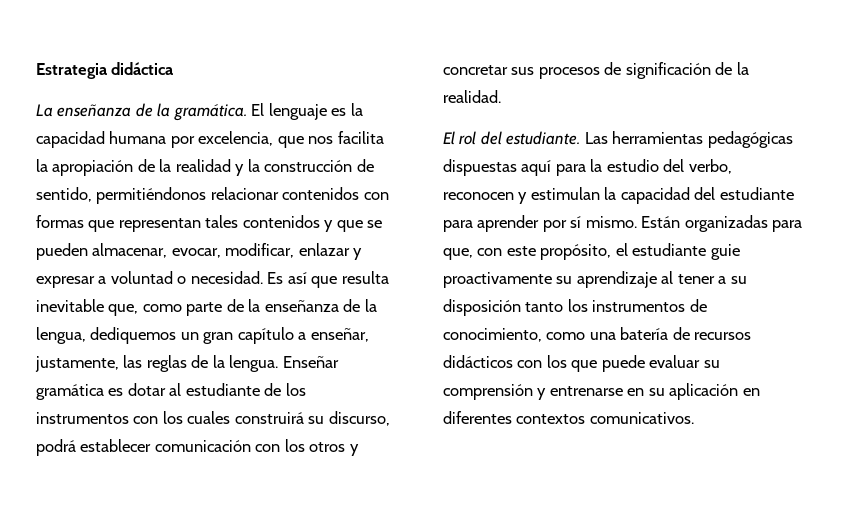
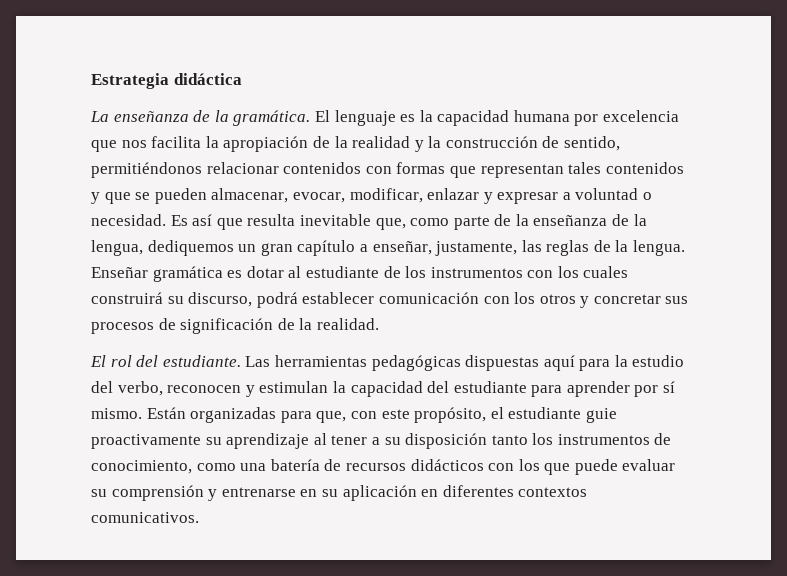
- El lenguaje es la capacidad humana por excelencia, que nos facilita la apropiación de la realidad y la construcción de sentido, permitiéndonos relacionar contenidos con formas que representan tales contenidos y que se pueden almacenar, evocar, modificar, enlazar y expresar a voluntad o necesidad.
+ El lenguaje es la capacidad humana por excelencia que nos facilita la apropiación de la realidad y la construcción de sentido, permitiéndonos relacionar contenidos con formas que representan tales contenidos y que se pueden almacenar, evocar, modificar, enlazar y expresar a voluntad o necesidad.

